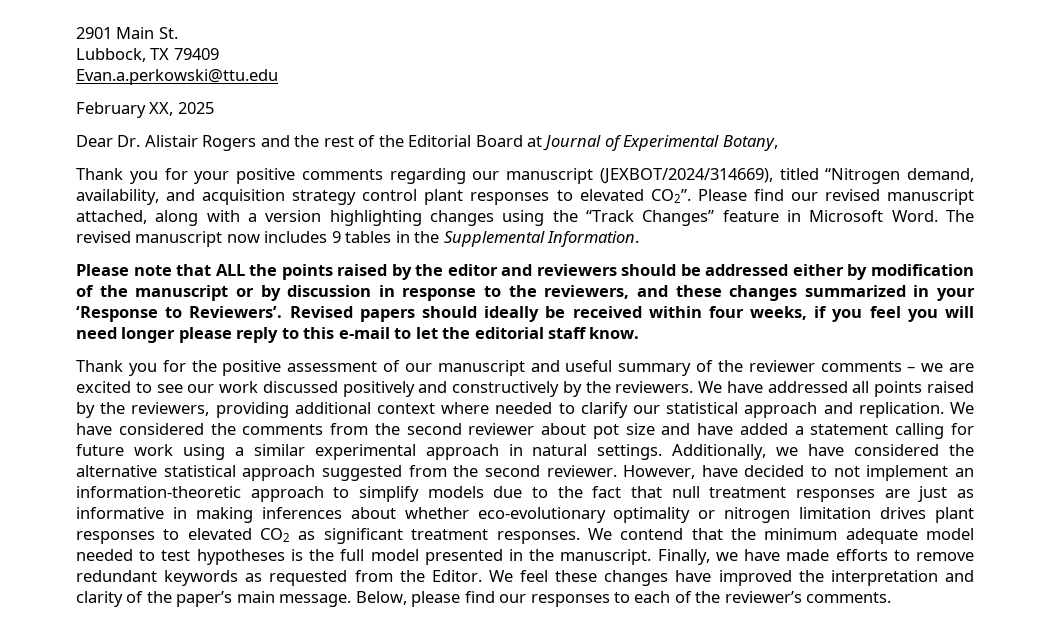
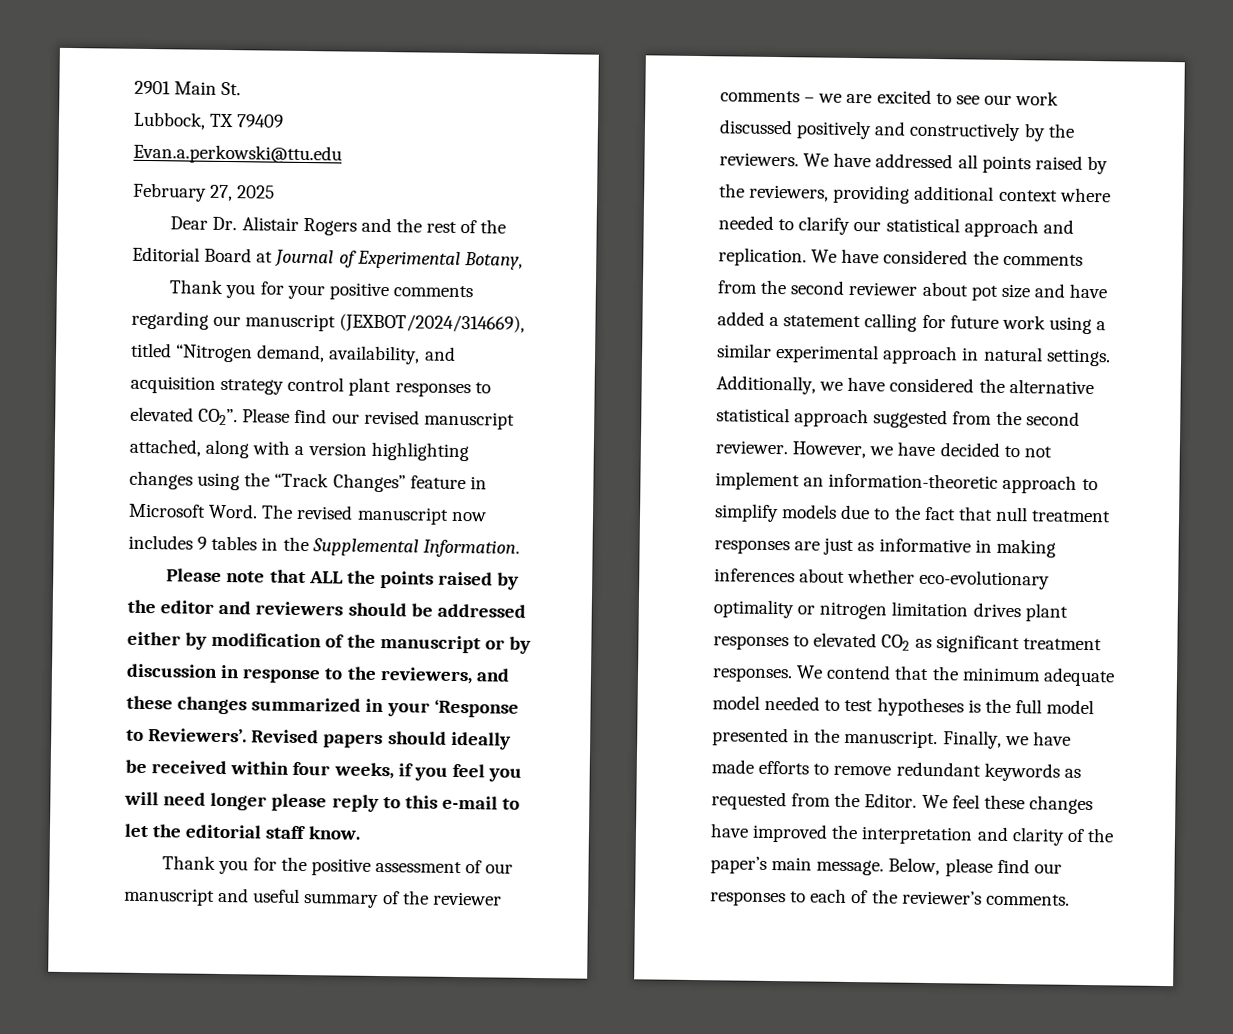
- February XX, 2025
+ February 27, 2025
- However, have decided to not implement an information-theoretic approach to simplify models due to the fact that null treatment responses are just as informative in making inferences about whether eco-evolutionary optimality or nitrogen limitation drives plant responses to elevated CO2 as significant treatment responses.
+ However, we have decided to not implement an information-theoretic approach to simplify models due to the fact that null treatment responses are just as informative in making inferences about whether eco-evolutionary optimality or nitrogen limitation drives plant responses to elevated CO2 as significant treatment responses.

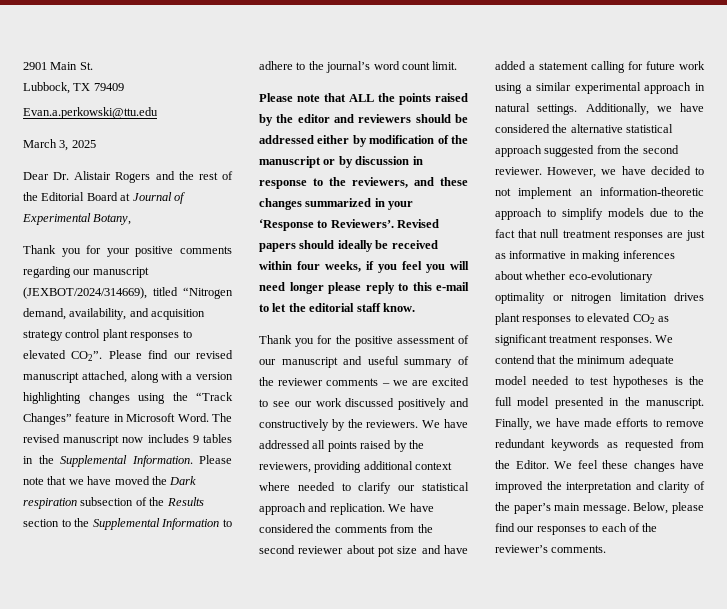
- February 27, 2025
+ March 3, 2025
+ Please note that we have moved the Dark respiration subsection of the Results section to the Supplemental Information to adhere to the journal’s word count limit.

